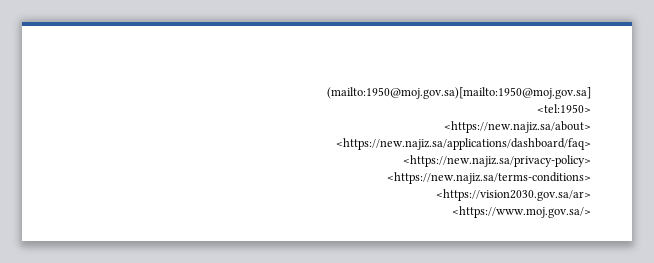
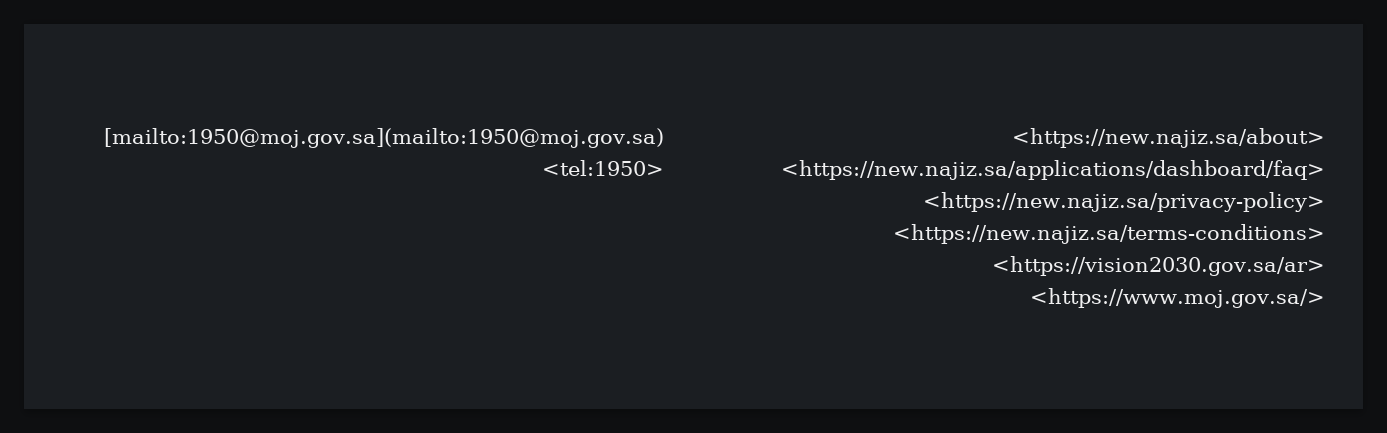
- (mailto:1950@moj.gov.sa)[mailto:1950@moj.gov.sa]
+ [mailto:1950@moj.gov.sa](mailto:1950@moj.gov.sa)

